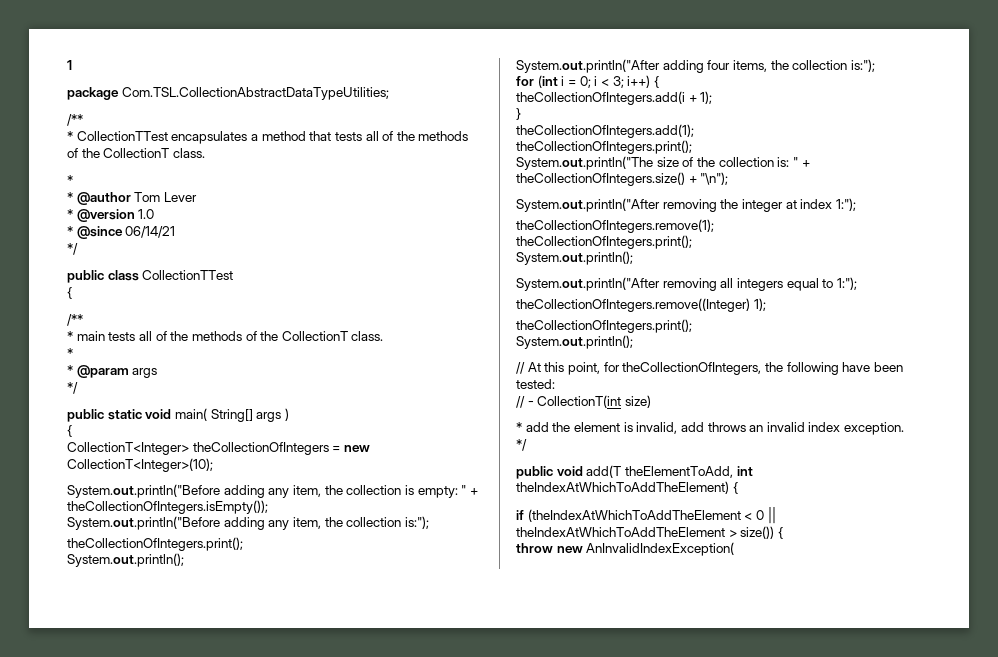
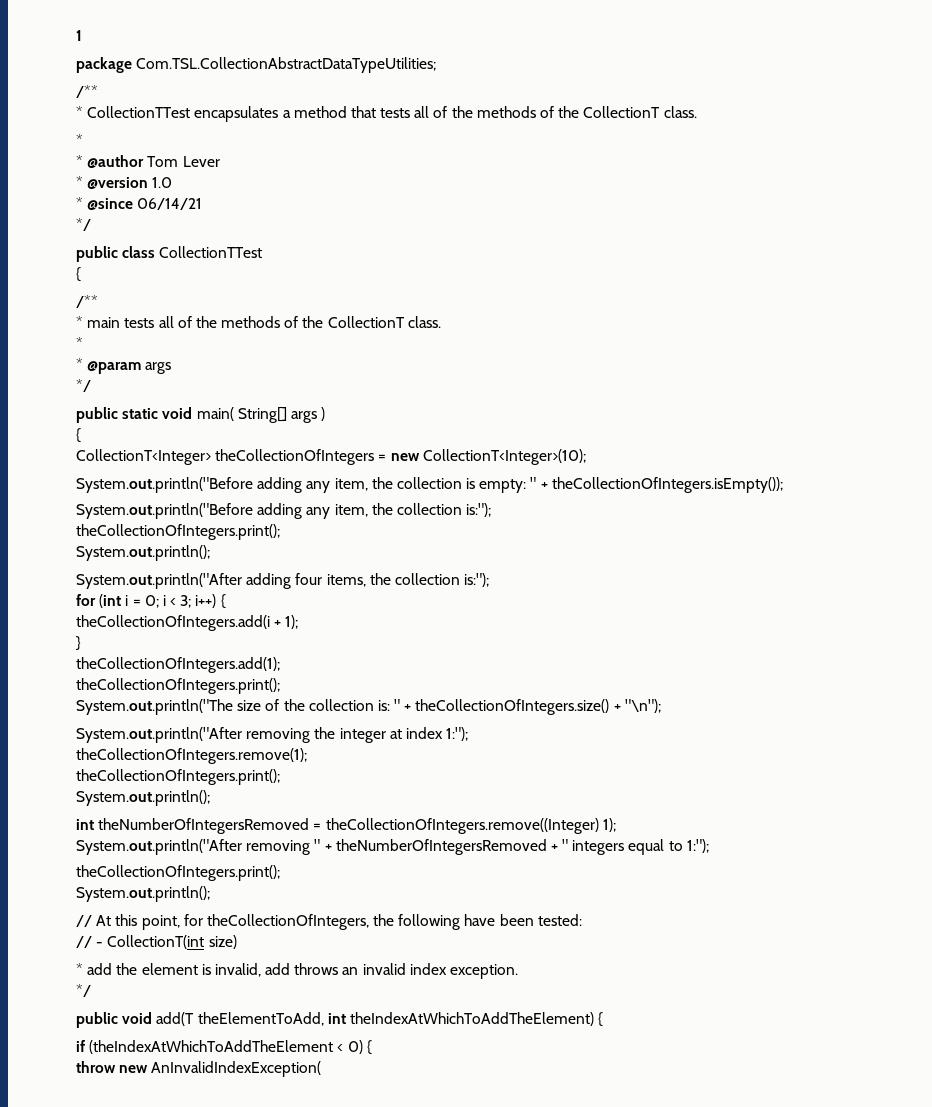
- System.out.println("After removing all integers equal to 1:");
+ int theNumberOfIntegersRemoved = theCollectionOfIntegers.remove((Integer) 1);
+ System.out.println("After removing " + theNumberOfIntegersRemoved + " integers equal to 1:");
- theCollectionOfIntegers.remove((Integer) 1);
- if (theIndexAtWhichToAddTheElement < 0 || theIndexAtWhichToAddTheElement > size()) {
+ if (theIndexAtWhichToAddTheElement < 0) {

